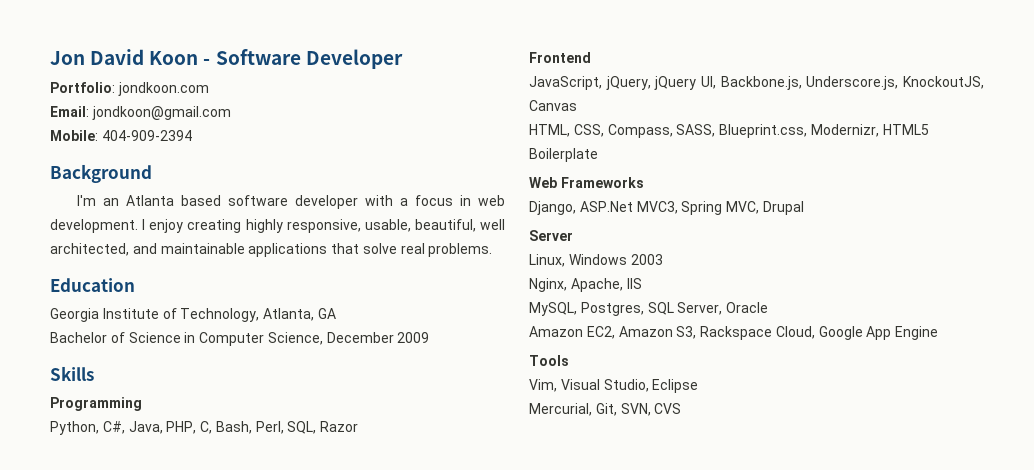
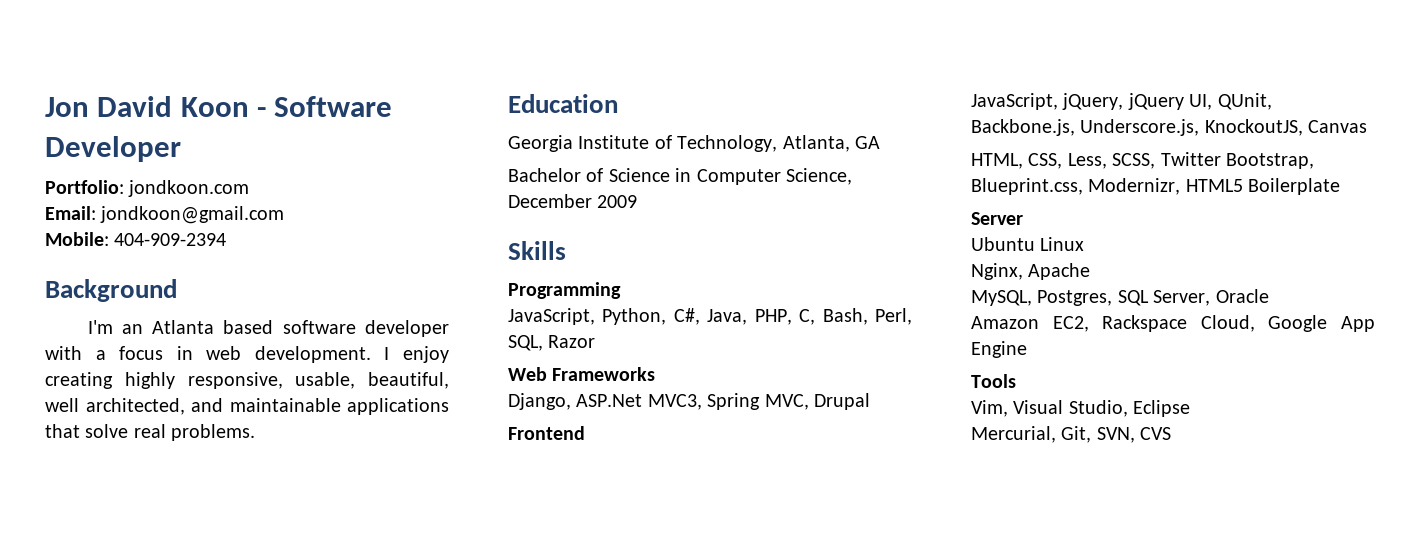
- Python, C#, Java, PHP, C, Bash, Perl, SQL, Razor
+ JavaScript, Python, C#, Java, PHP, C, Bash, Perl, SQL, Razor
- Frontend
- JavaScript, jQuery, jQuery UI, Backbone.js, Underscore.js, KnockoutJS, Canvas
- HTML, CSS, Compass, SASS, Blueprint.css, Modernizr, HTML5 Boilerplate
+ Frontend
+ JavaScript, jQuery, jQuery UI, QUnit, Backbone.js, Underscore.js, KnockoutJS, Canvas
+ HTML, CSS, Less, SCSS, Twitter Bootstrap, Blueprint.css, Modernizr, HTML5 Boilerplate
  Server
- Linux, Windows 2003
+ Ubuntu Linux
- Nginx, Apache, IIS
+ Nginx, Apache
- Amazon EC2, Amazon S3, Rackspace Cloud, Google App Engine
+ Amazon EC2, Rackspace Cloud, Google App Engine

